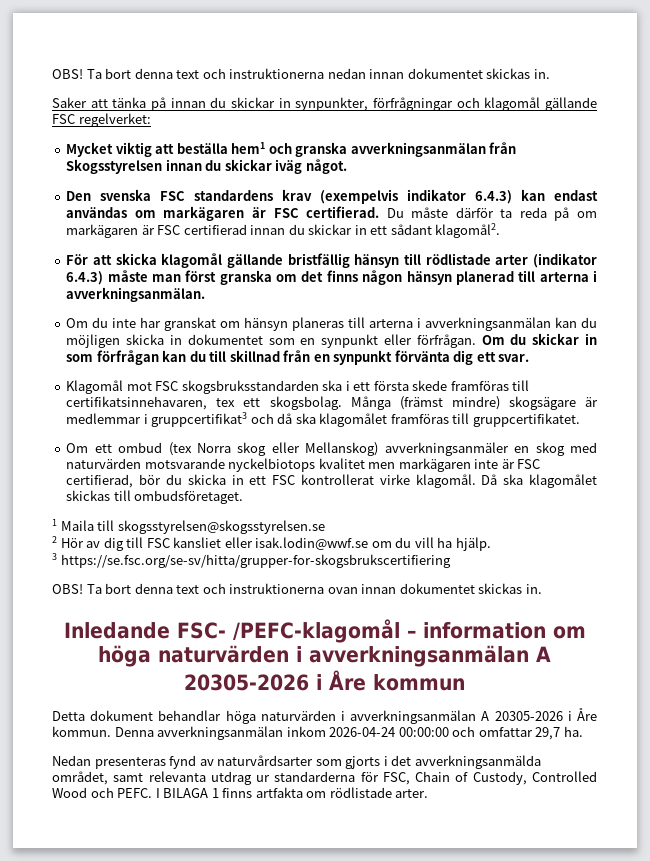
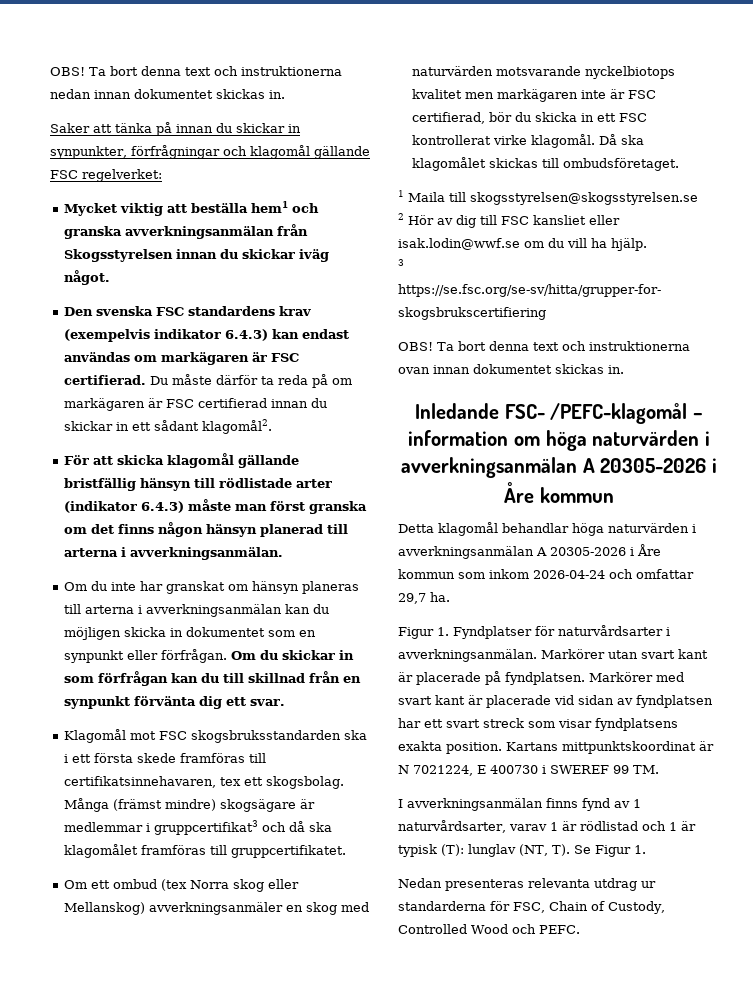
- Detta dokument behandlar höga naturvärden i avverkningsanmälan A 20305-2026 i Åre kommun. Denna avverkningsanmälan inkom 2026-04-24 00:00:00 och omfattar 29,7 ha.
+ Detta klagomål behandlar höga naturvärden i avverkningsanmälan A 20305-2026 i Åre kommun som inkom 2026-04-24 och omfattar 29,7 ha.
- Nedan presenteras fynd av naturvårdsarter som gjorts i det avverkningsanmälda området, samt relevanta utdrag ur standarderna för FSC, Chain of Custody, Controlled Wood och PEFC. I BILAGA 1 finns artfakta om rödlistade arter.
+ Figur 1. Fyndplatser för naturvårdsarter i avverkningsanmälan. Markörer utan svart kant är placerade på fyndplatsen. Markörer med svart kant är placerade vid sidan av fyndplatsen har ett svart streck som visar fyndplatsens exakta position. Kartans mittpunktskoordinat är N 7021224, E 400730 i SWEREF 99 TM.
+ I avverkningsanmälan finns fynd av 1 naturvårdsarter, varav 1 är rödlistad och 1 är typisk (T): lunglav (NT, T). Se Figur 1.
+ Nedan presenteras relevanta utdrag ur standarderna för FSC, Chain of Custody, Controlled Wood och PEFC.

